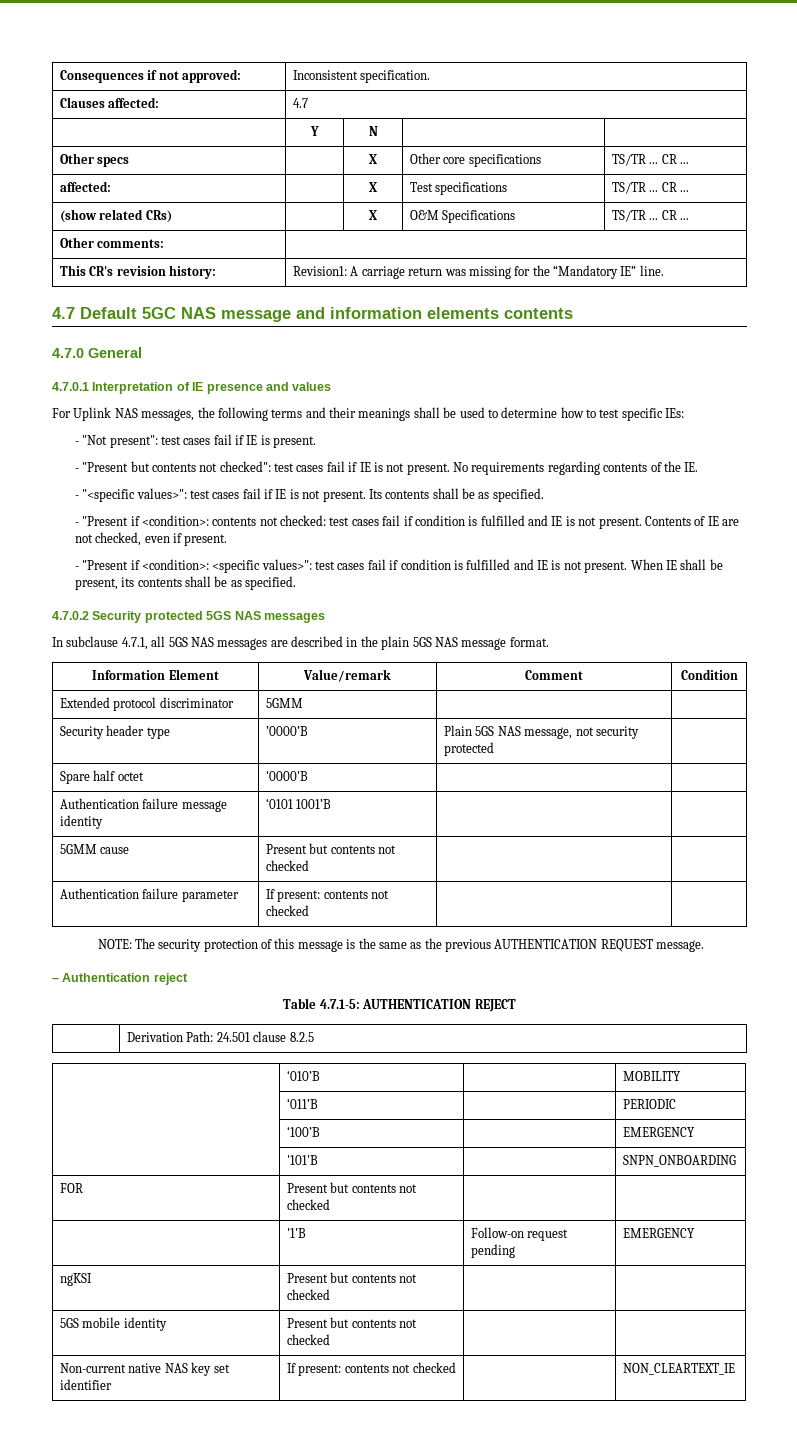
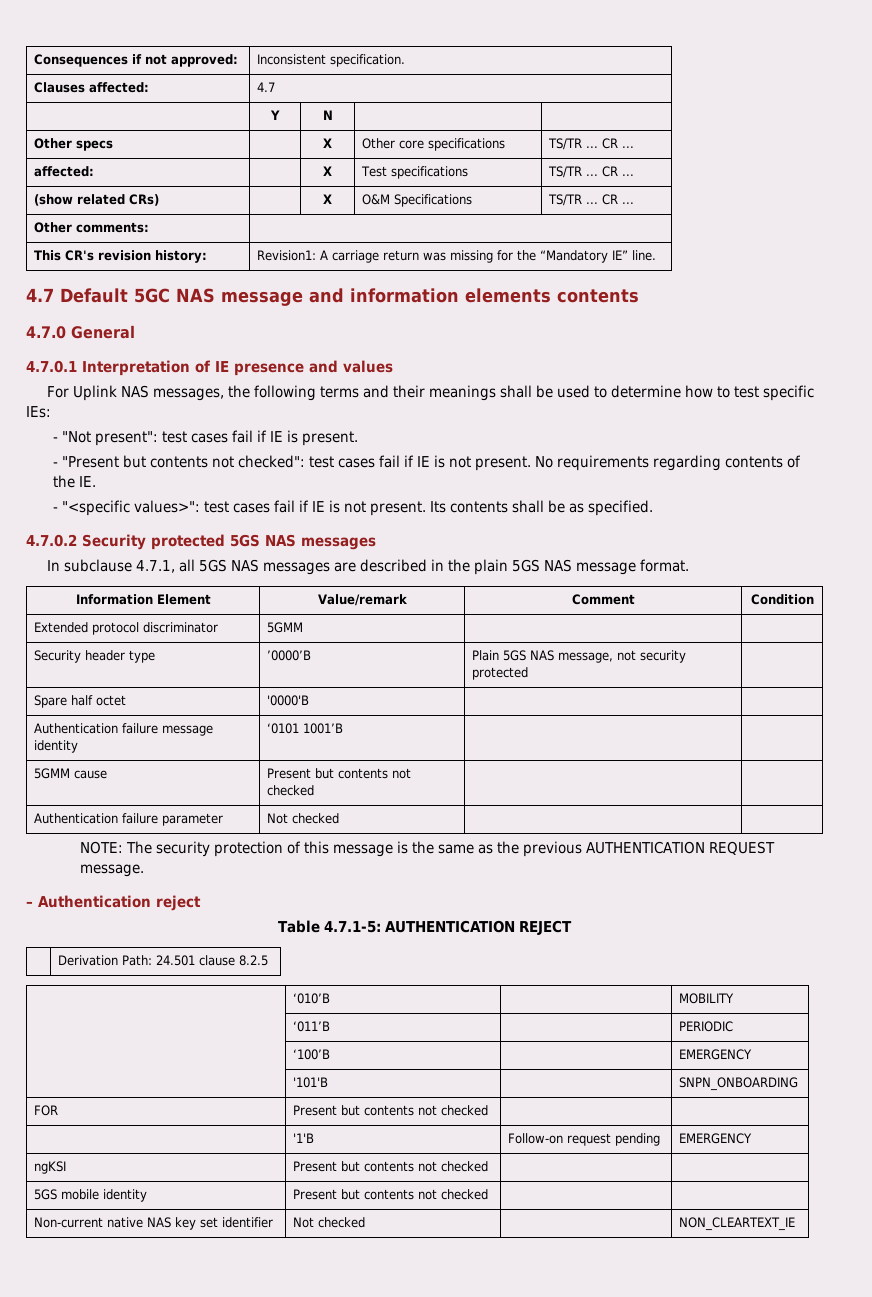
- - "Present if <condition>: contents not checked: test cases fail if condition is fulfilled and IE is not present. Contents of IE are not checked, even if present.
- - "Present if <condition>: <specific values>": test cases fail if condition is fulfilled and IE is not present. When IE shall be present, its contents shall be as specified.
- Authentication failure parameter | If present: contents not checked | |
+ Authentication failure parameter | Not checked | |
- Non-current native NAS key set identifier | If present: contents not checked | | NON_CLEARTEXT_IE
+ Non-current native NAS key set identifier | Not checked | | NON_CLEARTEXT_IE

